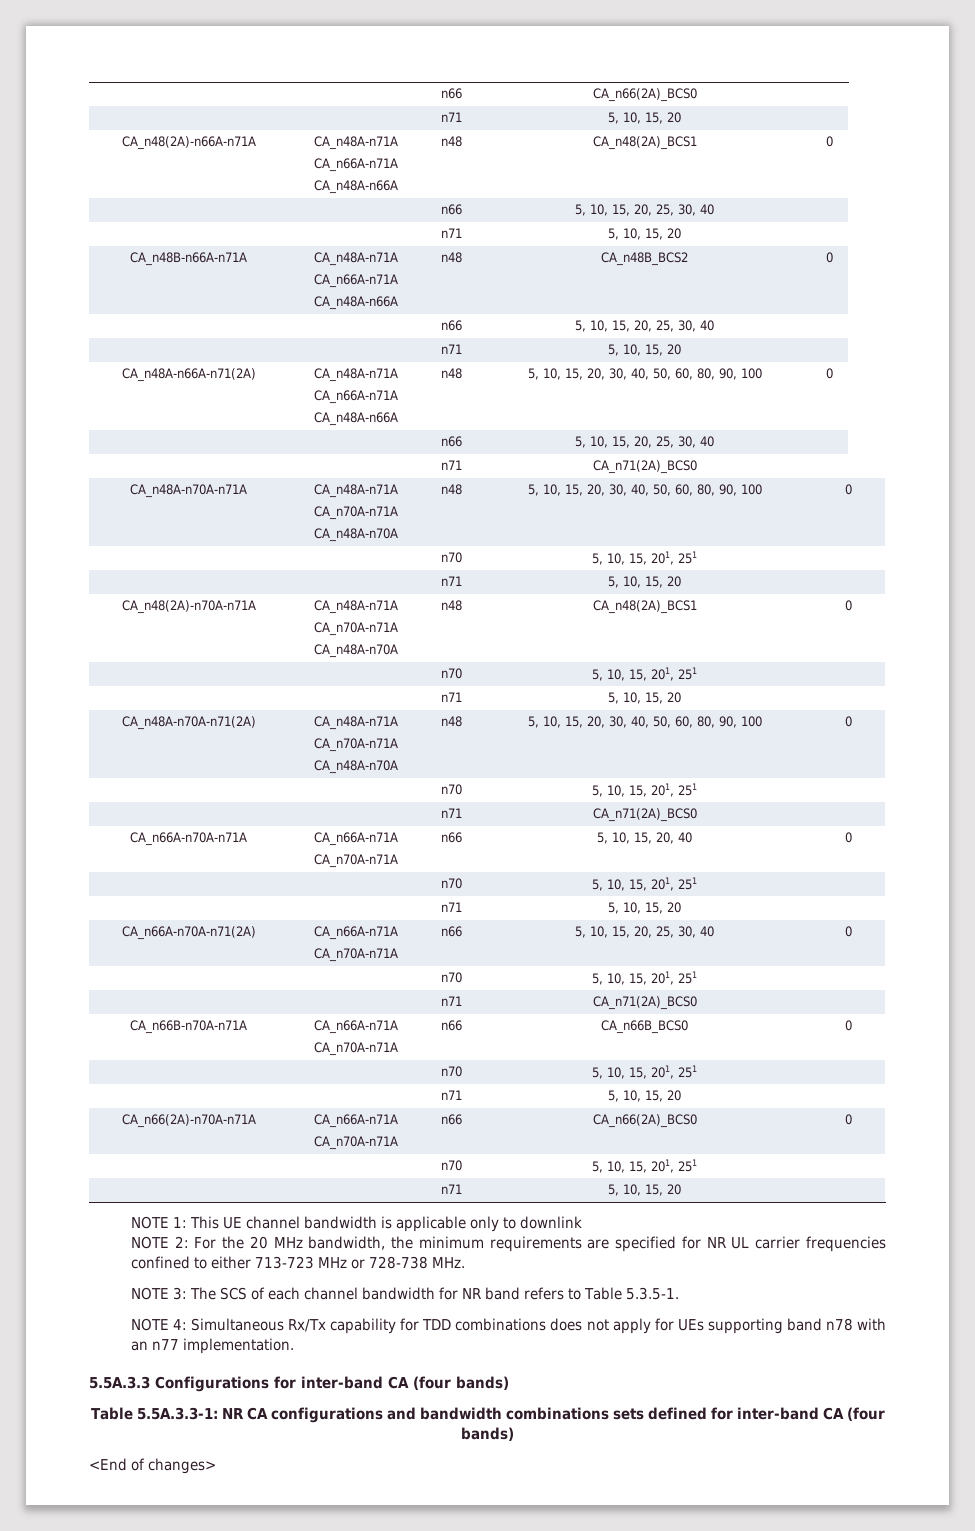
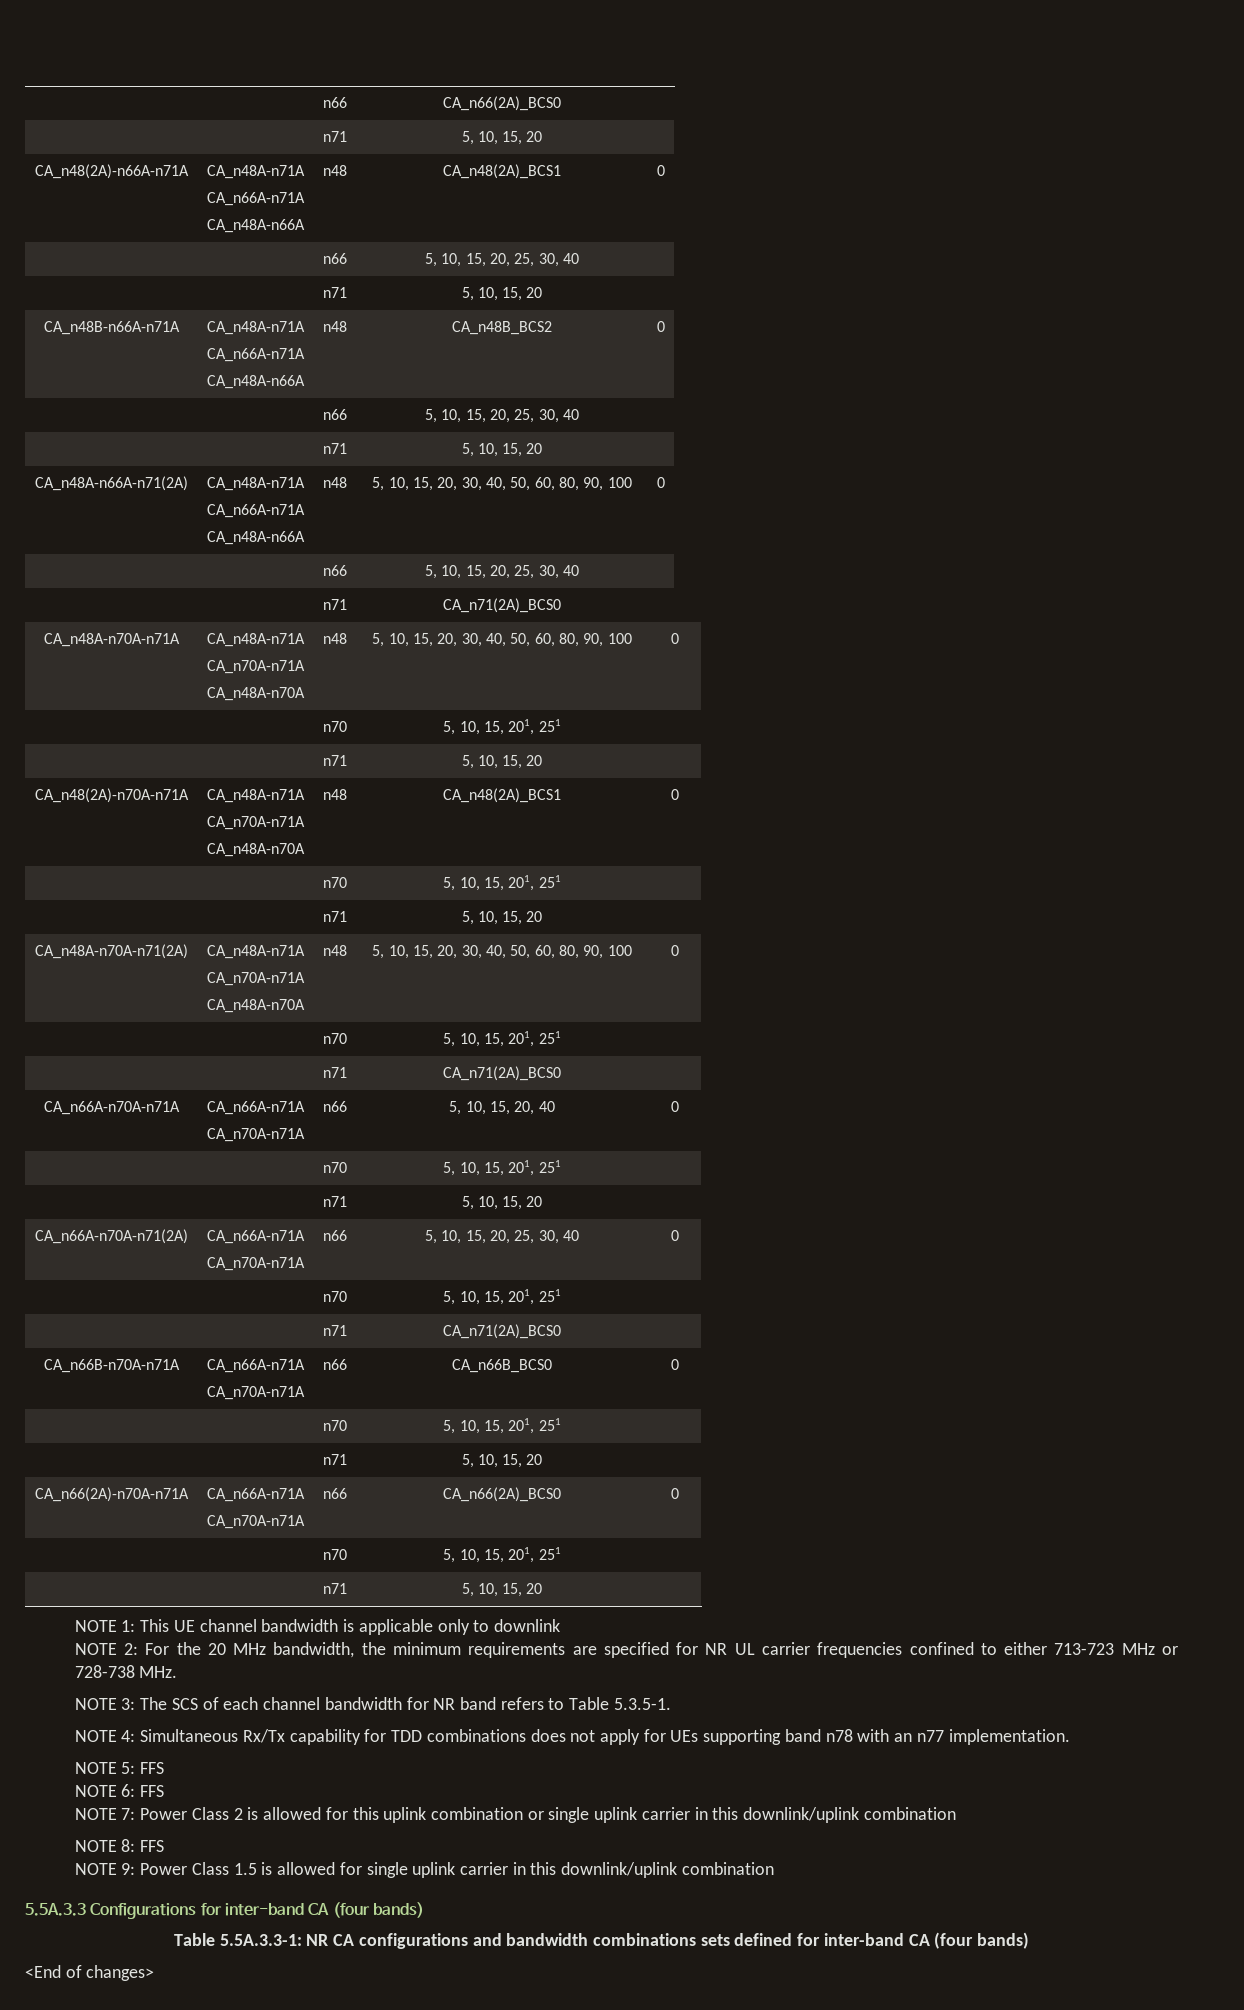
+ NOTE 5: FFS
+ NOTE 6: FFS
+ NOTE 7: Power Class 2 is allowed for this uplink combination or single uplink carrier in this downlink/uplink combination
+ NOTE 8: FFS
+ NOTE 9: Power Class 1.5 is allowed for single uplink carrier in this downlink/uplink combination

